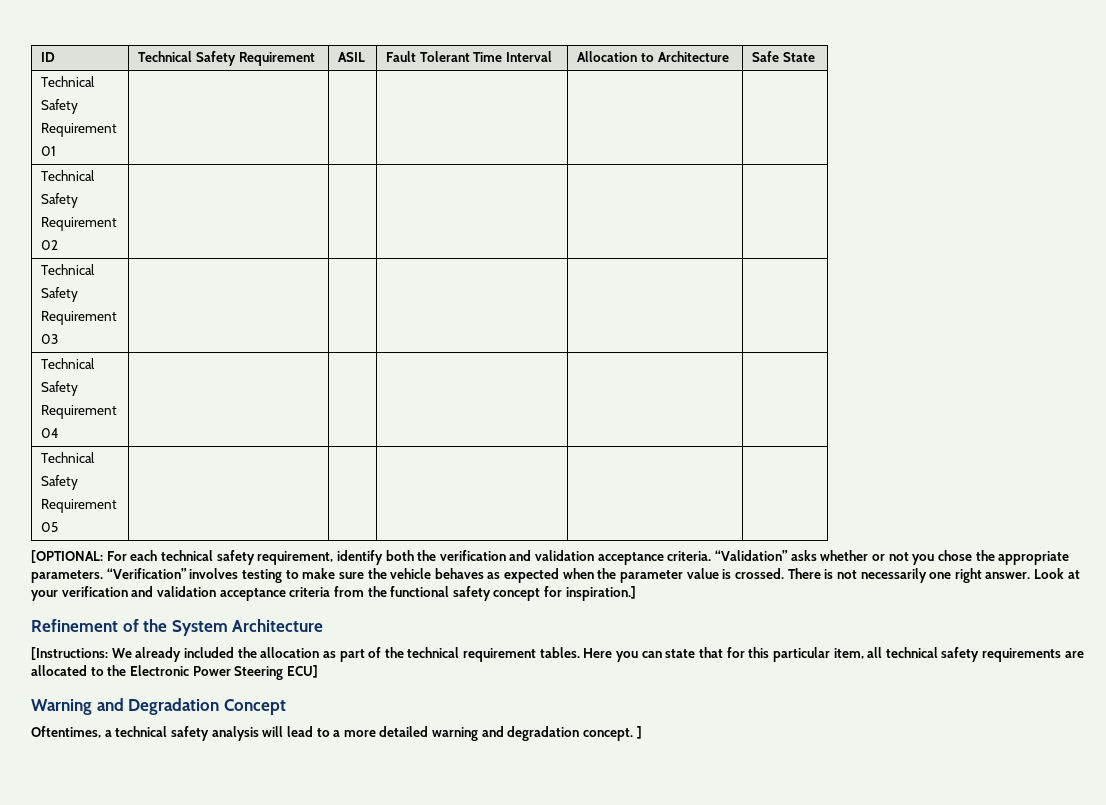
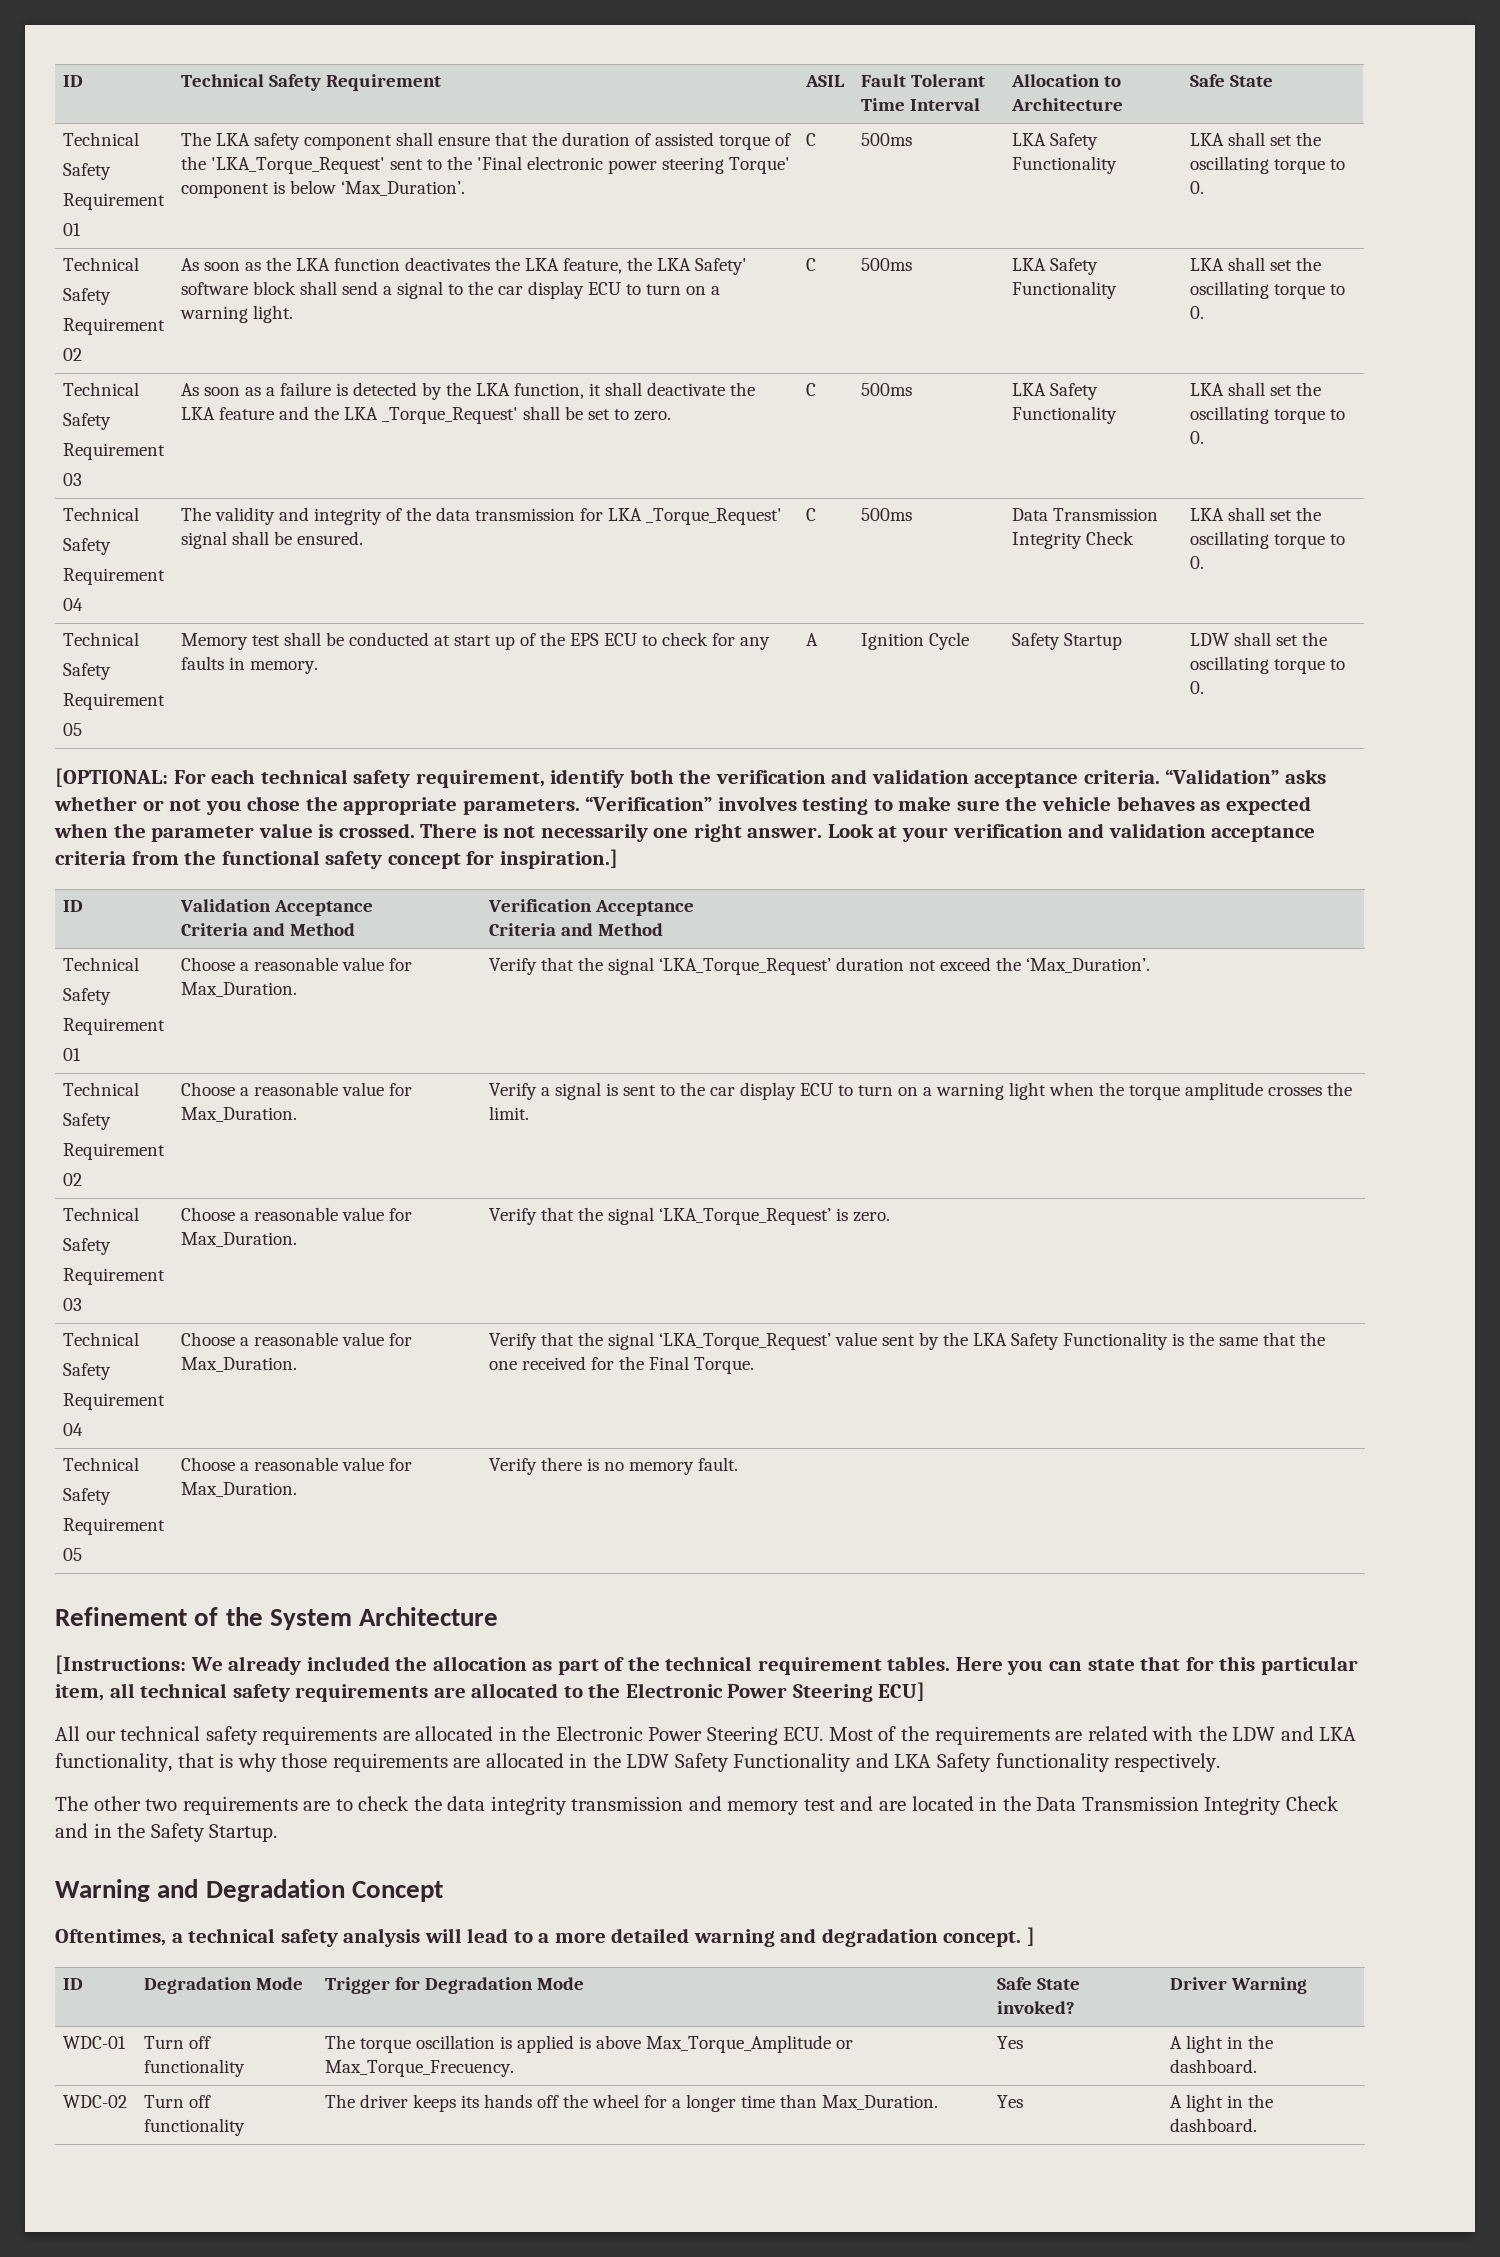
- 01 | | | | |
+ 01 | The LKA safety component shall ensure that the duration of assisted torque of the 'LKA_Torque_Request' sent to the 'Final electronic power steering Torque' component is below ‘Max_Duration’. | C | 500ms | LKA Safety Functionality | LKA shall set the oscillating torque to 0.
  Technical
  Safety
  Requirement
- 02 | | | | |
+ 02 | As soon as the LKA function deactivates the LKA feature, the LKA Safety' software block shall send a signal to the car display ECU to turn on a warning light. | C | 500ms | LKA Safety Functionality | LKA shall set the oscillating torque to 0.
  Technical
  Safety
  Requirement
- 03 | | | | |
+ 03 | As soon as a failure is detected by the LKA function, it shall deactivate the LKA feature and the LKA _Torque_Request' shall be set to zero. | C | 500ms | LKA Safety Functionality | LKA shall set the oscillating torque to 0.
  Technical
  Safety
  Requirement
- 04 | | | | |
+ 04 | The validity and integrity of the data transmission for LKA _Torque_Request' signal shall be ensured. | C | 500ms | Data Transmission Integrity Check | LKA shall set the oscillating torque to 0.
  Technical
  Safety
  Requirement
- 05 | | | | |
+ 05 | Memory test shall be conducted at start up of the EPS ECU to check for any faults in memory. | A | Ignition Cycle | Safety Startup | LDW shall set the oscillating torque to 0.
+ ID | Validation Acceptance
+ Criteria and Method | Verification Acceptance
+ Criteria and Method
+ Technical
+ Safety
+ Requirement
+ 01 | Choose a reasonable value for Max_Duration. | Verify that the signal ‘LKA_Torque_Request’ duration not exceed the ‘Max_Duration’.
+ Technical
+ Safety
+ Requirement
+ 02 | Choose a reasonable value for Max_Duration. | Verify a signal is sent to the car display ECU to turn on a warning light when the torque amplitude crosses the limit.
+ Technical
+ Safety
+ Requirement
+ 03 | Choose a reasonable value for Max_Duration. | Verify that the signal ‘LKA_Torque_Request’ is zero.
+ Technical
+ Safety
+ Requirement
+ 04 | Choose a reasonable value for Max_Duration. | Verify that the signal ‘LKA_Torque_Request’ value sent by the LKA Safety Functionality is the same that the one received for the Final Torque.
+ Technical
+ Safety
+ Requirement
+ 05 | Choose a reasonable value for Max_Duration. | Verify there is no memory fault.
+ All our technical safety requirements are allocated in the Electronic Power Steering ECU. Most of the requirements are related with the LDW and LKA functionality, that is why those requirements are allocated in the LDW Safety Functionality and LKA Safety functionality respectively.
+ The other two requirements are to check the data integrity transmission and memory test and are located in the Data Transmission Integrity Check and in the Safety Startup.
+ ID | Degradation Mode | Trigger for Degradation Mode | Safe State invoked? | Driver Warning
+ WDC-01 | Turn off functionality | The torque oscillation is applied is above Max_Torque_Amplitude or Max_Torque_Frecuency. | Yes | A light in the dashboard.
+ WDC-02 | Turn off functionality | The driver keeps its hands off the wheel for a longer time than Max_Duration. | Yes | A light in the dashboard.

